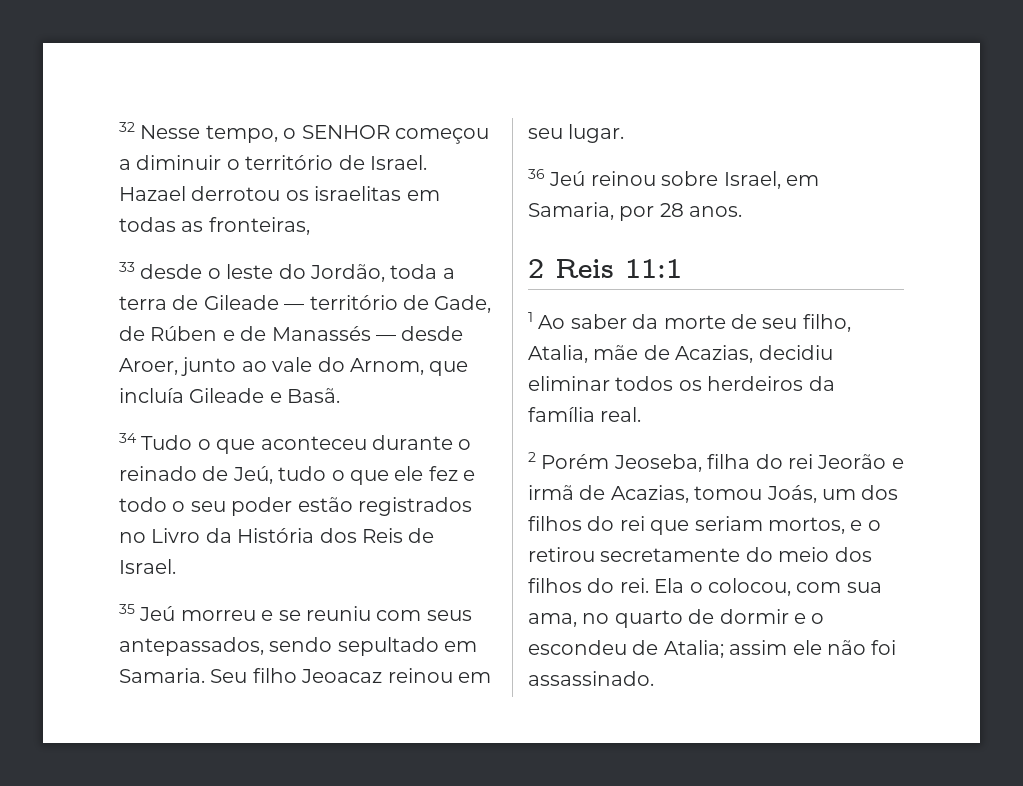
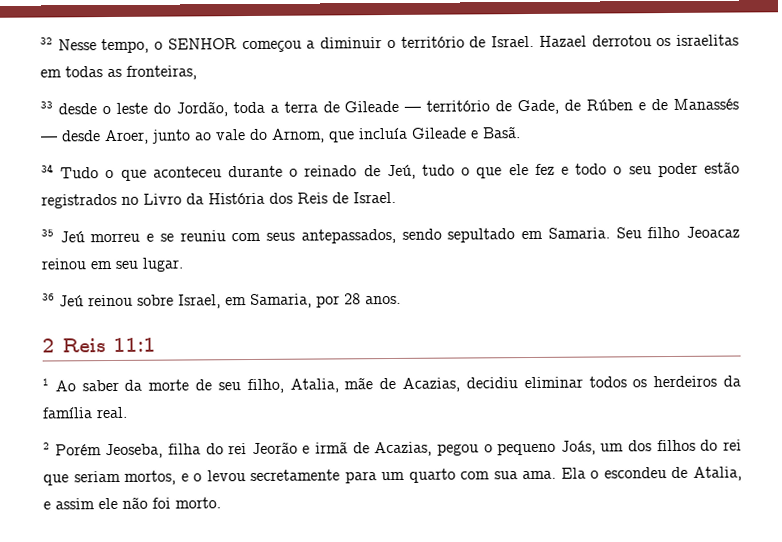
- 2 Porém Jeoseba, filha do rei Jeorão e irmã de Acazias, tomou Joás, um dos filhos do rei que seriam mortos, e o retirou secretamente do meio dos filhos do rei. Ela o colocou, com sua ama, no quarto de dormir e o escondeu de Atalia; assim ele não foi assassinado.
+ 2 Porém Jeoseba, filha do rei Jeorão e irmã de Acazias, pegou o pequeno Joás, um dos filhos do rei que seriam mortos, e o levou secretamente para um quarto com sua ama. Ela o escondeu de Atalia, e assim ele não foi morto.

